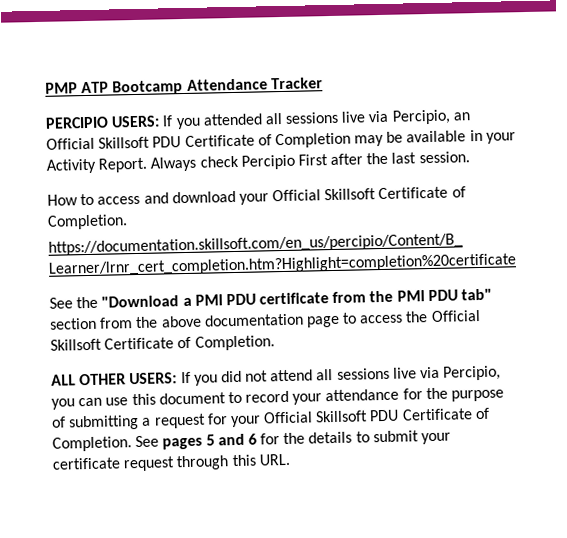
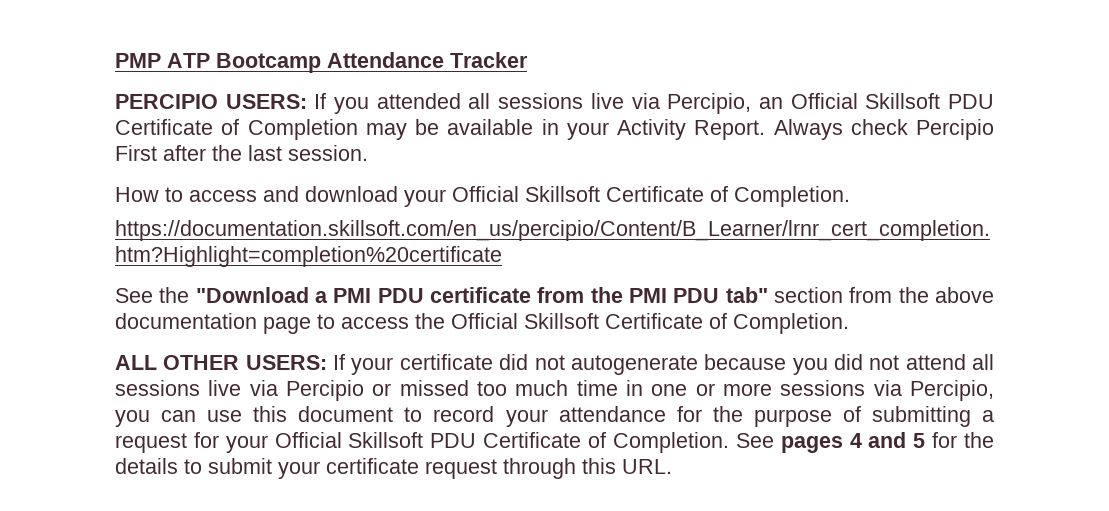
- ALL OTHER USERS: If you did not attend all sessions live via Percipio, you can use this document to record your attendance for the purpose of submitting a request for your Official Skillsoft PDU Certificate of Completion.
+ ALL OTHER USERS: If your certificate did not autogenerate because you did not attend all sessions live via Percipio or missed too much time in one or more sessions via Percipio, you can use this document to record your attendance for the purpose of submitting a request for your Official Skillsoft PDU Certificate of Completion.
- See pages 5 and 6 for the details to submit your certificate request through this URL.
+ See pages 4 and 5 for the details to submit your certificate request through this URL.

